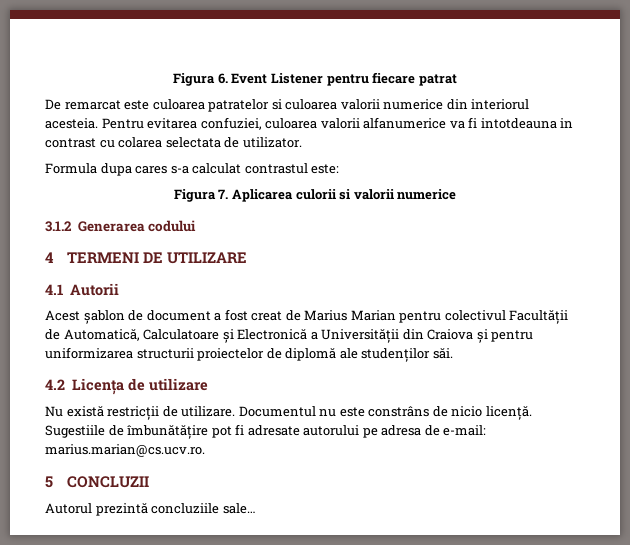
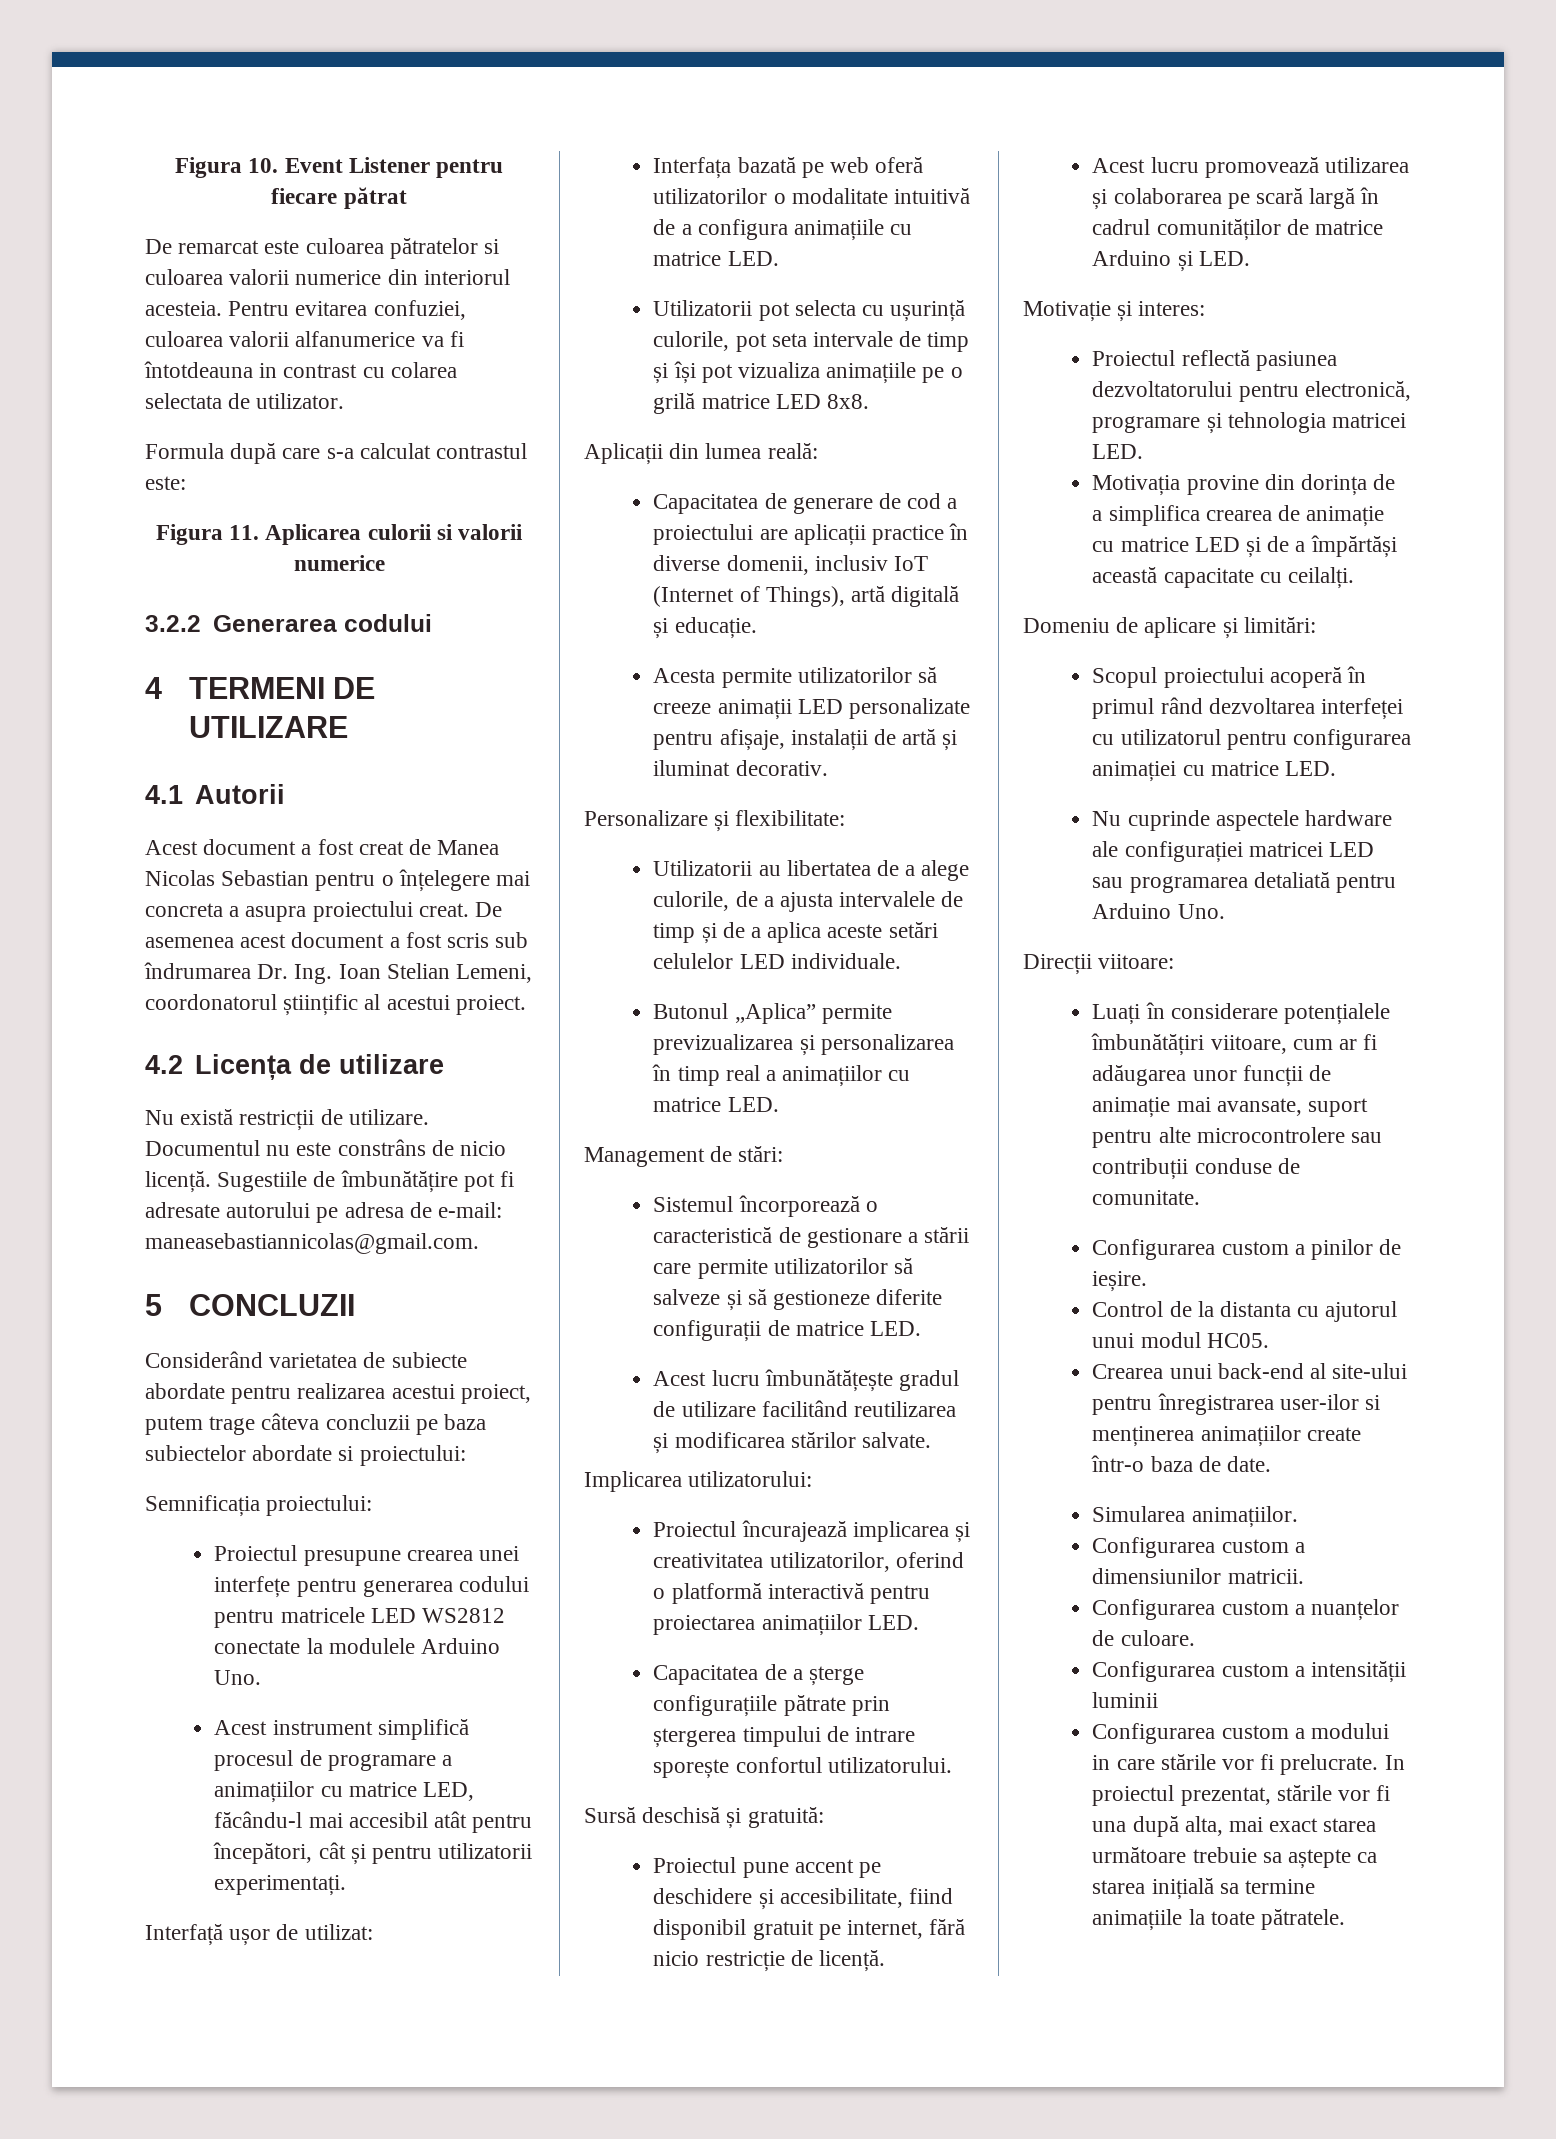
- Figura 6. Event Listener pentru fiecare patrat
+ Figura 10. Event Listener pentru fiecare pătrat
- De remarcat este culoarea patratelor si culoarea valorii numerice din interiorul acesteia.
+ De remarcat este culoarea pătratelor si culoarea valorii numerice din interiorul acesteia.
- Pentru evitarea confuziei, culoarea valorii alfanumerice va fi intotdeauna in contrast cu colarea selectata de utilizator.
+ Pentru evitarea confuziei, culoarea valorii alfanumerice va fi întotdeauna in contrast cu colarea selectata de utilizator.
- Formula dupa cares s-a calculat contrastul este:
+ Formula după care s-a calculat contrastul este:
- Figura 7. Aplicarea culorii si valorii numerice
+ Figura 11. Aplicarea culorii si valorii numerice
- 3.1.2 Generarea codului
+ 3.2.2 Generarea codului
- Acest șablon de document a fost creat de Marius Marian pentru colectivul Facultății de Automatică, Calculatoare și Electronică a Universității din Craiova și pentru uniformizarea structurii proiectelor de diplomă ale studenților săi.
+ Acest document a fost creat de Manea Nicolas Sebastian pentru o înțelegere mai concreta a asupra proiectului creat. De asemenea acest document a fost scris sub îndrumarea Dr. Ing. Ioan Stelian Lemeni, coordonatorul științific al acestui proiect.
- Sugestiile de îmbunătățire pot fi adresate autorului pe adresa de e-mail: marius.marian@cs.ucv.ro.
+ Sugestiile de îmbunătățire pot fi adresate autorului pe adresa de e-mail: maneasebastiannicolas@gmail.com.
- Autorul prezintă concluziile sale…
+ Considerând varietatea de subiecte abordate pentru realizarea acestui proiect, putem trage câteva concluzii pe baza subiectelor abordate si proiectului:
+ Semnificația proiectului:
+ Proiectul presupune crearea unei interfețe pentru generarea codului pentru matricele LED WS2812 conectate la modulele Arduino Uno.
+ Acest instrument simplifică procesul de programare a animațiilor cu matrice LED, făcându-l mai accesibil atât pentru începători, cât și pentru utilizatorii experimentați.
+ Interfață ușor de utilizat:
+ Interfața bazată pe web oferă utilizatorilor o modalitate intuitivă de a configura animațiile cu matrice LED.
+ Utilizatorii pot selecta cu ușurință culorile, pot seta intervale de timp și își pot vizualiza animațiile pe o grilă matrice LED 8x8.
+ Aplicații din lumea reală:
+ Capacitatea de generare de cod a proiectului are aplicații practice în diverse domenii, inclusiv IoT (Internet of Things), artă digitală și educație.
+ Acesta permite utilizatorilor să creeze animații LED personalizate pentru afișaje, instalații de artă și iluminat decorativ.
+ Personalizare și flexibilitate:
+ Utilizatorii au libertatea de a alege culorile, de a ajusta intervalele de timp și de a aplica aceste setări celulelor LED individuale.
+ Butonul „Aplica” permite previzualizarea și personalizarea în timp real a animațiilor cu matrice LED.
+ Management de stări:
+ Sistemul încorporează o caracteristică de gestionare a stării care permite utilizatorilor să salveze și să gestioneze diferite configurații de matrice LED.
+ Acest lucru îmbunătățește gradul de utilizare facilitând reutilizarea și modificarea stărilor salvate.
+ Implicarea utilizatorului:
+ Proiectul încurajează implicarea și creativitatea utilizatorilor, oferind o platformă interactivă pentru proiectarea animațiilor LED.
+ Capacitatea de a șterge configurațiile pătrate prin ștergerea timpului de intrare sporește confortul utilizatorului.
+ Sursă deschisă și gratuită:
+ Proiectul pune accent pe deschidere și accesibilitate, fiind disponibil gratuit pe internet, fără nicio restricție de licență.
+ Acest lucru promovează utilizarea și colaborarea pe scară largă în cadrul comunităților de matrice Arduino și LED.
+ Motivație și interes:
+ Proiectul reflectă pasiunea dezvoltatorului pentru electronică, programare și tehnologia matricei LED.
+ Motivația provine din dorința de a simplifica crearea de animație cu matrice LED și de a împărtăși această capacitate cu ceilalți.
+ Domeniu de aplicare și limitări:
+ Scopul proiectului acoperă în primul rând dezvoltarea interfeței cu utilizatorul pentru configurarea animației cu matrice LED.
+ Nu cuprinde aspectele hardware ale configurației matricei LED sau programarea detaliată pentru Arduino Uno.
+ Direcții viitoare:
+ Luați în considerare potențialele îmbunătățiri viitoare, cum ar fi adăugarea unor funcții de animație mai avansate, suport pentru alte microcontrolere sau contribuții conduse de comunitate.
+ Configurarea custom a pinilor de ieșire.
+ Control de la distanta cu ajutorul unui modul HC05.
+ Crearea unui back-end al site-ului pentru înregistrarea user-ilor si menținerea animațiilor create într-o baza de date.
+ Simularea animațiilor.
+ Configurarea custom a dimensiunilor matricii.
+ Configurarea custom a nuanțelor de culoare.
+ Configurarea custom a intensității luminii
+ Configurarea custom a modului in care stările vor fi prelucrate. In proiectul prezentat, stările vor fi una după alta, mai exact starea următoare trebuie sa aștepte ca starea inițială sa termine animațiile la toate pătratele.

